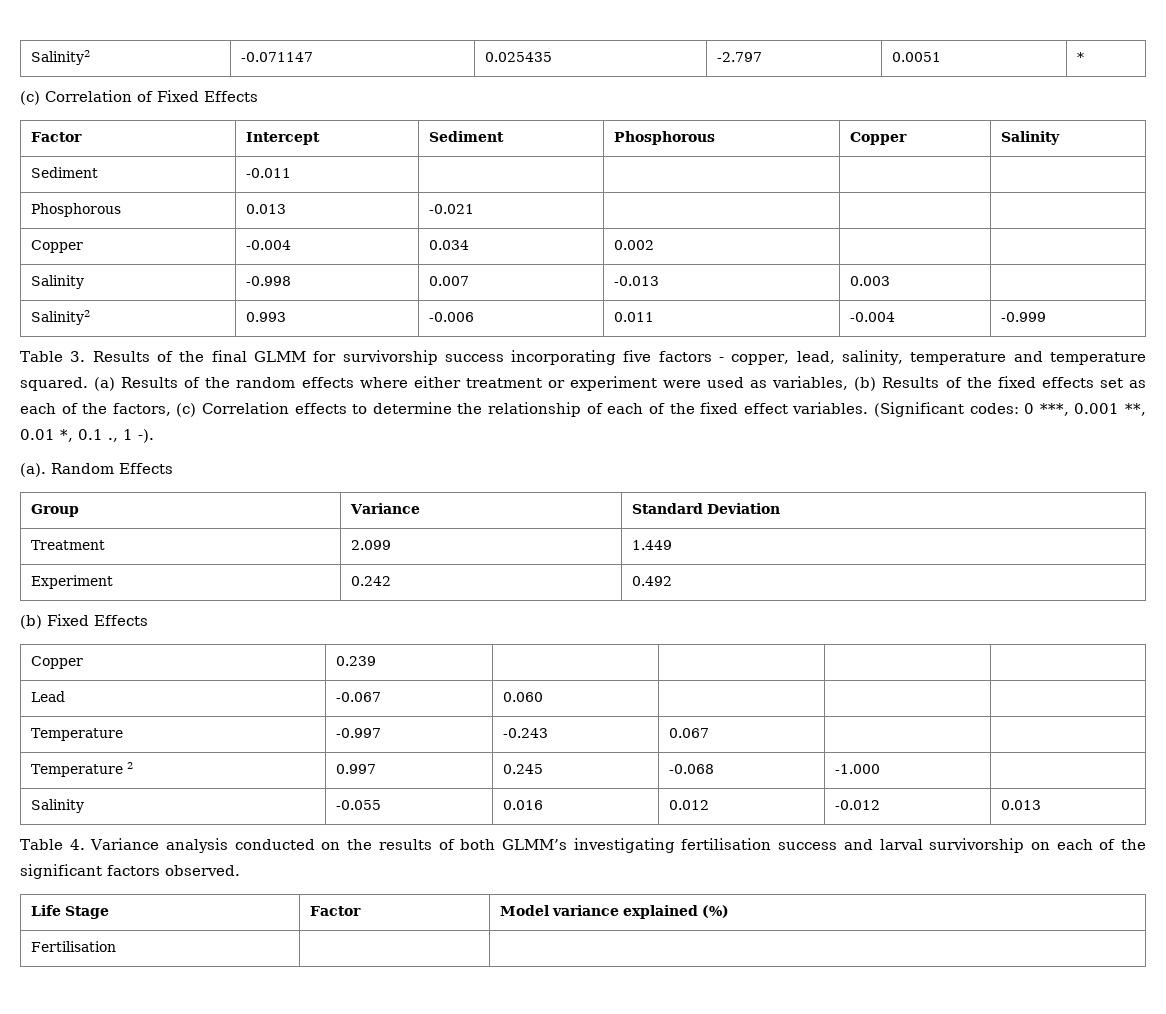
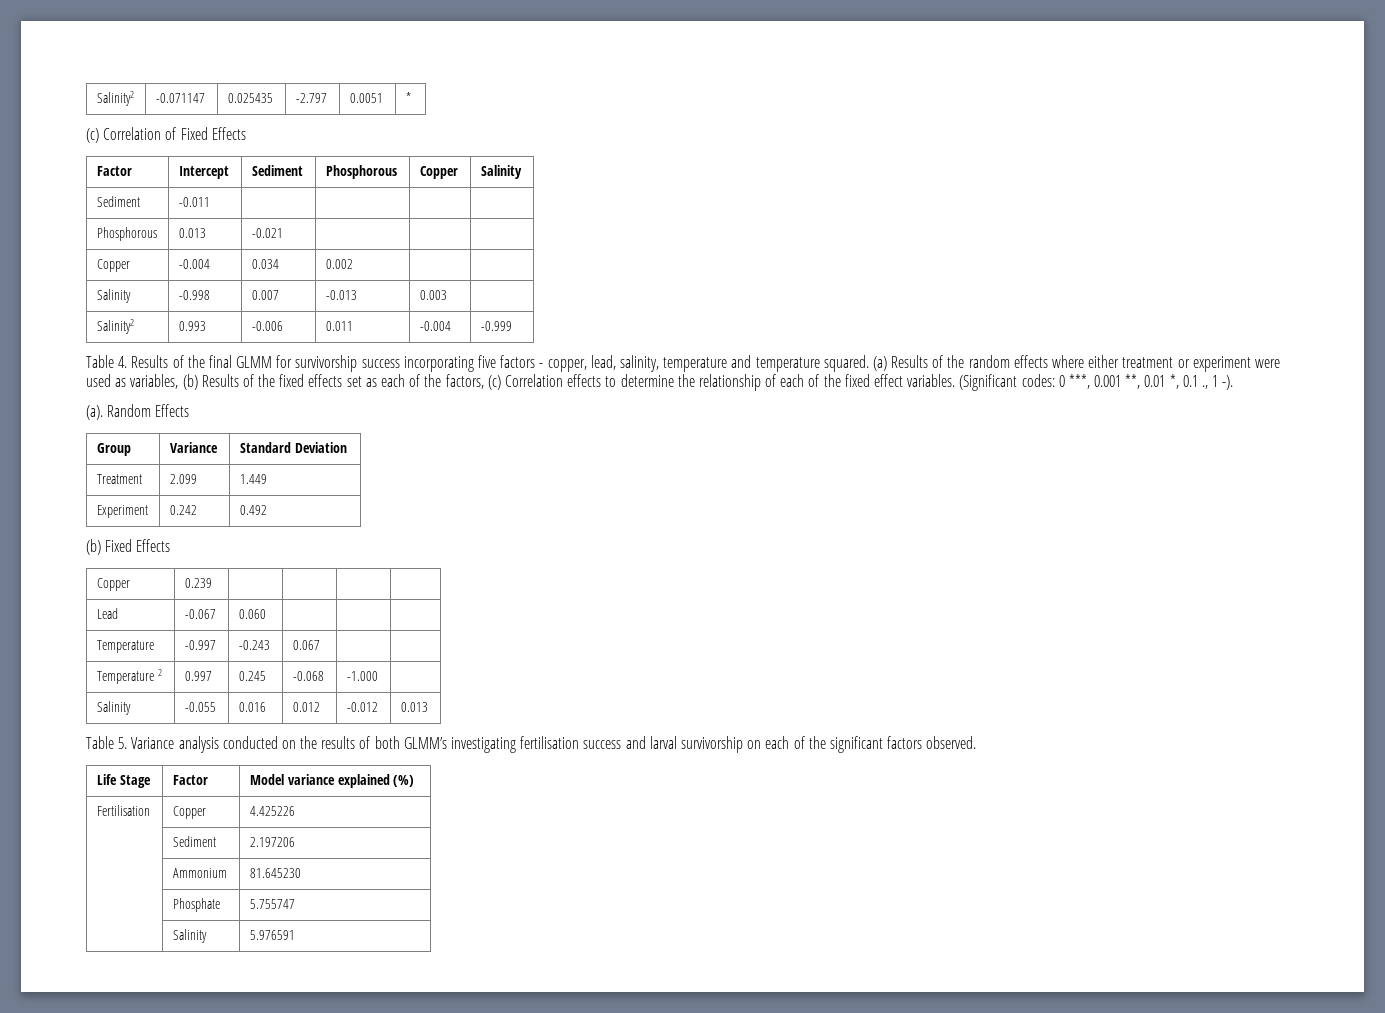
- Table 3. Results of the final GLMM for survivorship success incorporating five factors - copper, lead, salinity, temperature and temperature squared.
+ Table 4. Results of the final GLMM for survivorship success incorporating five factors - copper, lead, salinity, temperature and temperature squared.
- Table 4. Variance analysis conducted on the results of both GLMM’s investigating fertilisation success and larval survivorship on each of the significant factors observed.
+ Table 5. Variance analysis conducted on the results of both GLMM’s investigating fertilisation success and larval survivorship on each of the significant factors observed.
- Fertilisation | |
+ Fertilisation | Copper | 4.425226
+ | Sediment | 2.197206
+ | Ammonium | 81.645230
+ | Phosphate | 5.755747
+ | Salinity | 5.976591

